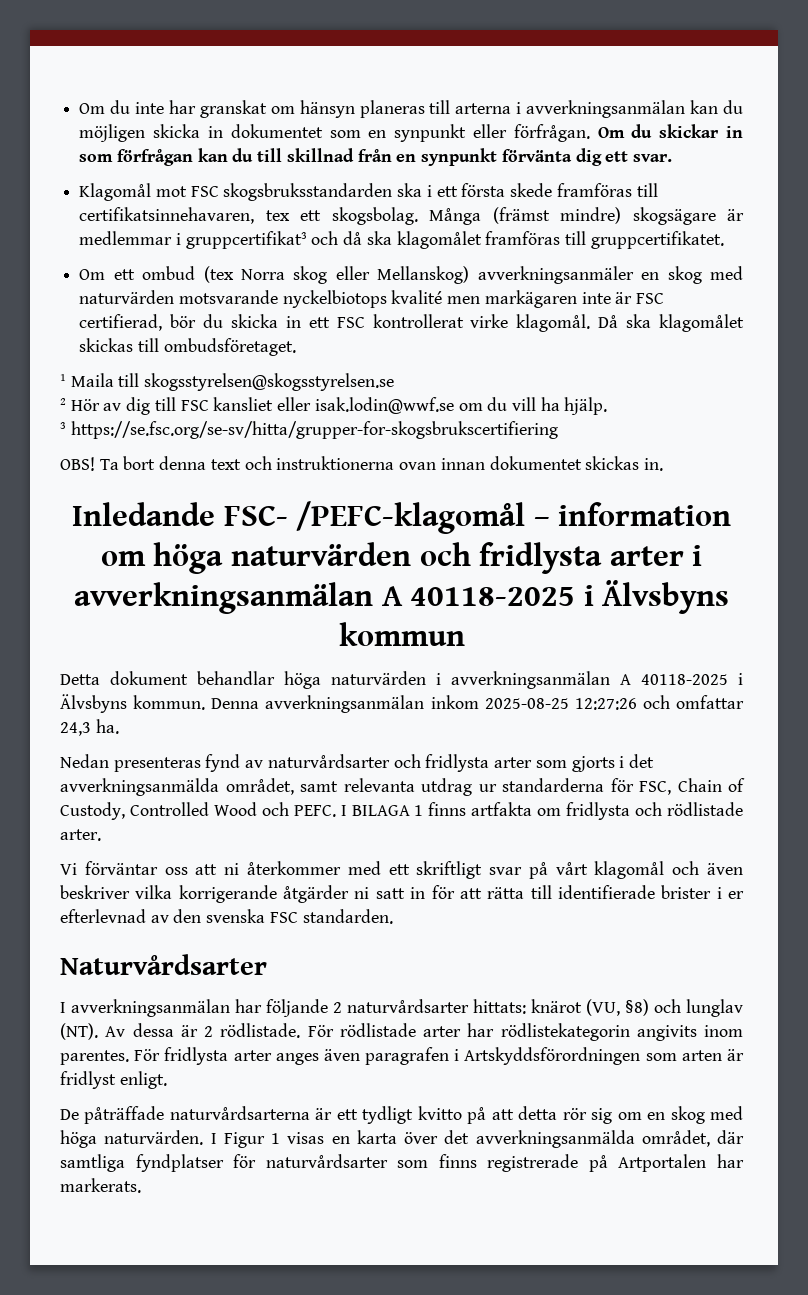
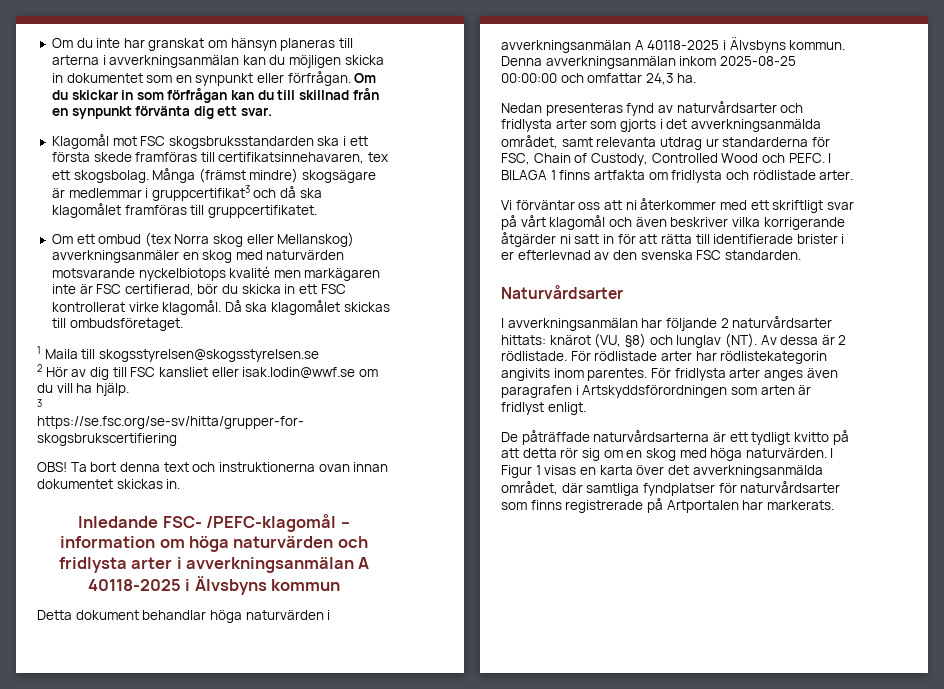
- Denna avverkningsanmälan inkom 2025-08-25 12:27:26 och omfattar 24,3 ha.
+ Denna avverkningsanmälan inkom 2025-08-25 00:00:00 och omfattar 24,3 ha.

